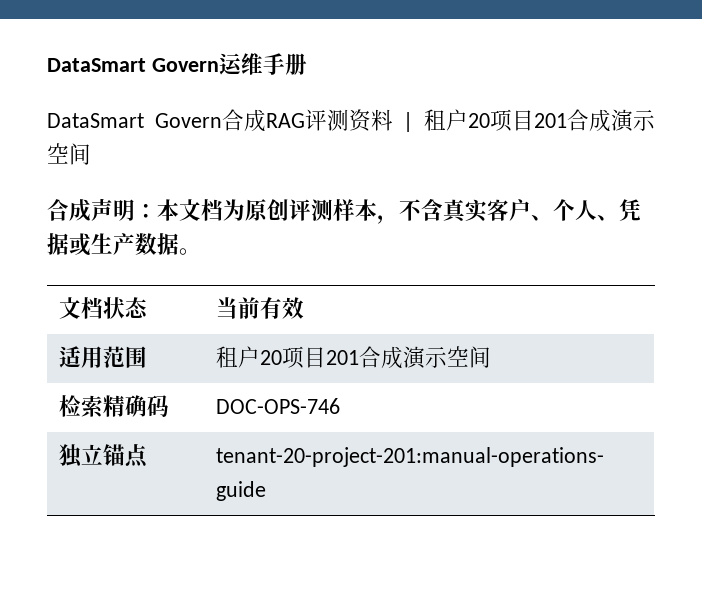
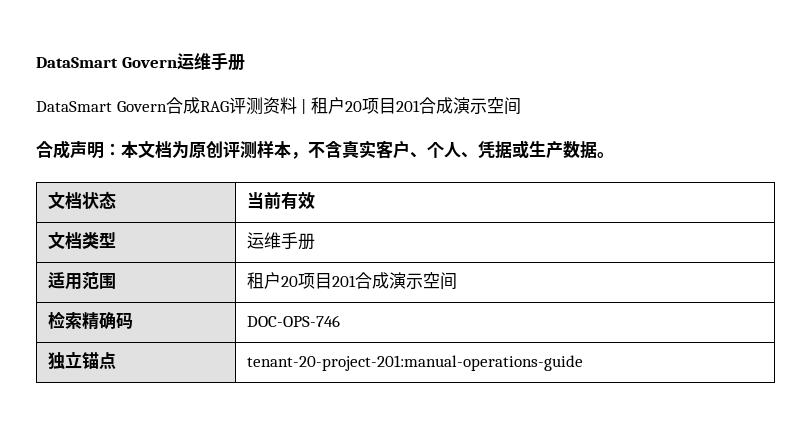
+ 文档类型 | 运维手册

